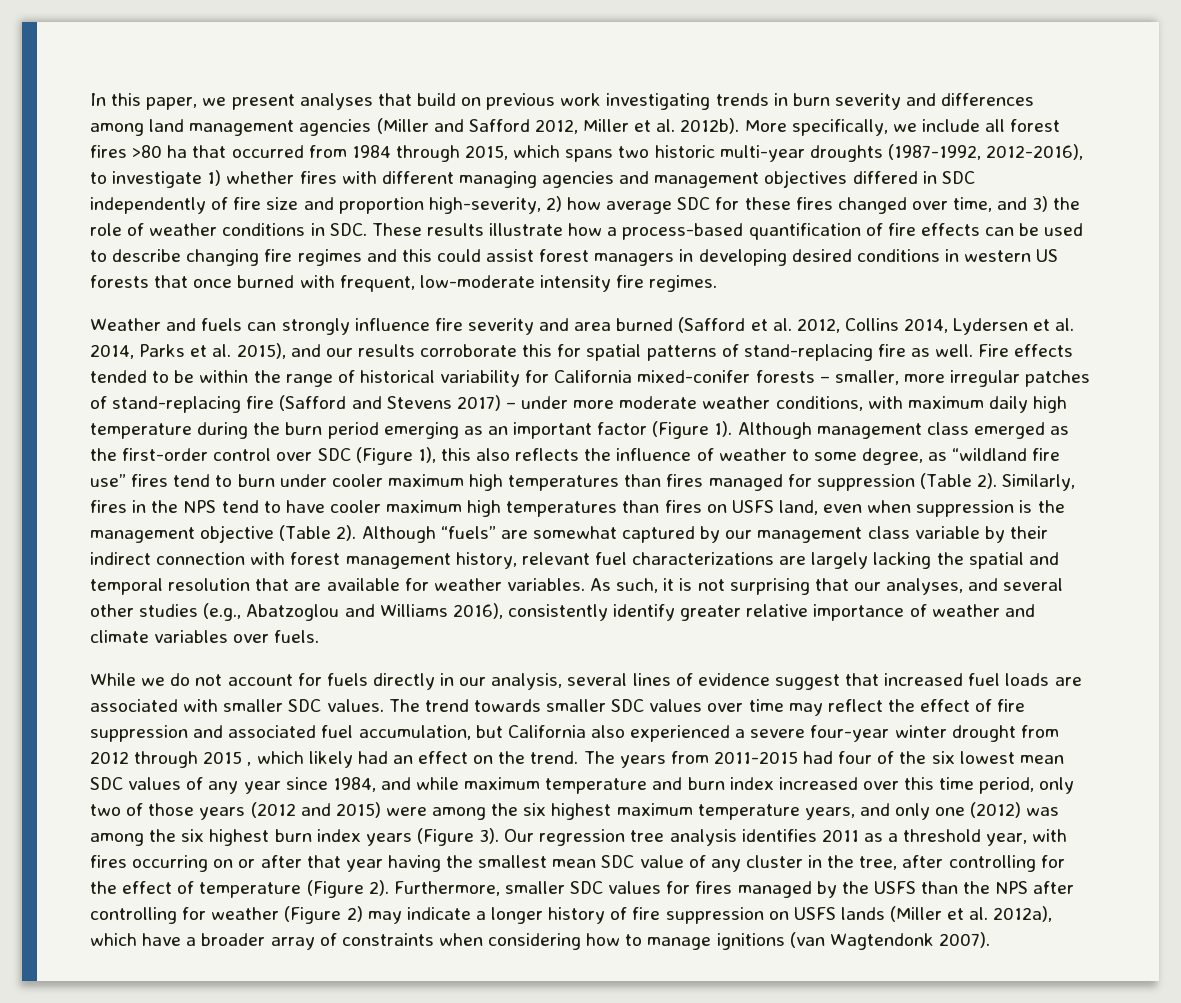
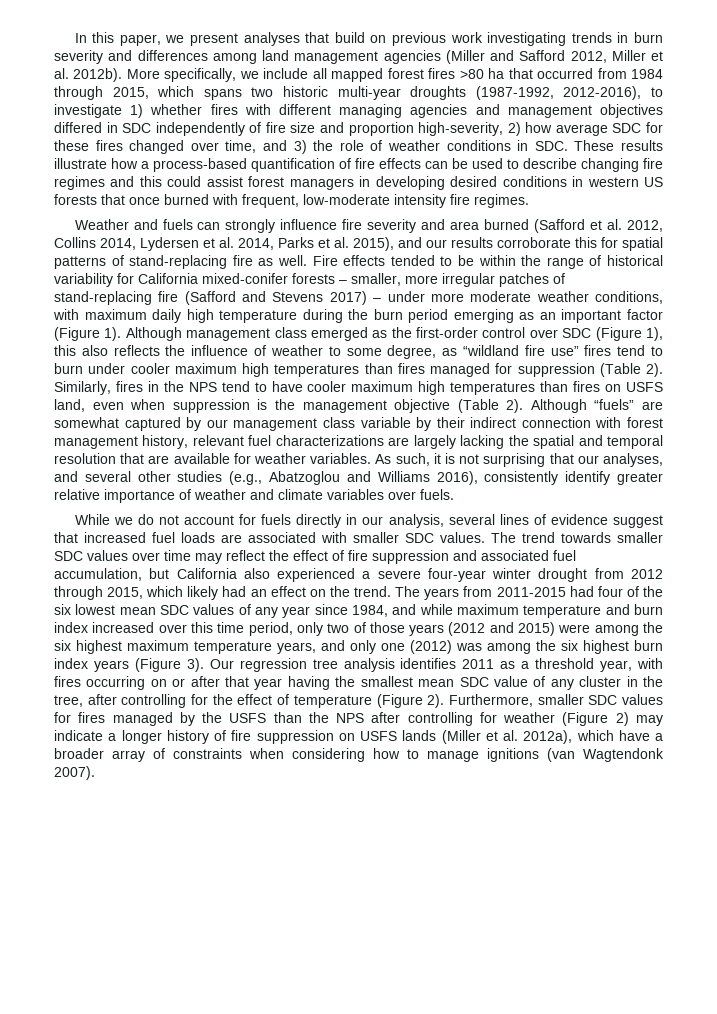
- More specifically, we include all forest fires >80 ha that occurred from 1984 through 2015, which spans two historic multi-year droughts (1987-1992, 2012-2016), to investigate 1) whether fires with different managing agencies and management objectives differed in SDC independently of fire size and proportion high-severity, 2) how average SDC for these fires changed over time, and 3) the role of weather conditions in SDC. These results illustrate how a process-based quantification of fire effects can be used to describe changing fire regimes and this could assist forest managers in developing desired conditions in western US forests that once burned with frequent, low-moderate intensity fire regimes.
+ More specifically, we include all mapped forest fires >80 ha that occurred from 1984 through 2015, which spans two historic multi-year droughts (1987-1992, 2012-2016), to investigate 1) whether fires with different managing agencies and management objectives differed in SDC independently of fire size and proportion high-severity, 2) how average SDC for these fires changed over time, and 3) the role of weather conditions in SDC. These results illustrate how a process-based quantification of fire effects can be used to describe changing fire regimes and this could assist forest managers in developing desired conditions in western US forests that once burned with frequent, low-moderate intensity fire regimes.
- The trend towards smaller SDC values over time may reflect the effect of fire suppression and associated fuel accumulation, but California also experienced a severe four-year winter drought from 2012 through 2015 , which likely had an effect on the trend.
+ The trend towards smaller SDC values over time may reflect the effect of fire suppression and associated fuel accumulation, but California also experienced a severe four-year winter drought from 2012 through 2015, which likely had an effect on the trend.

